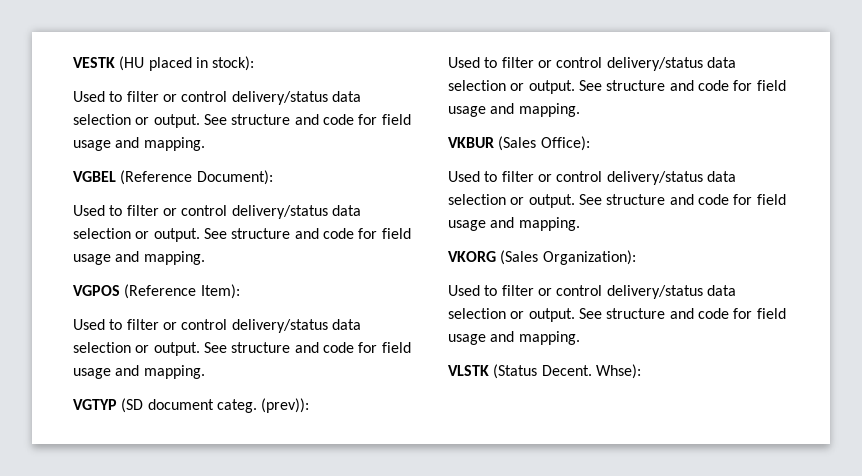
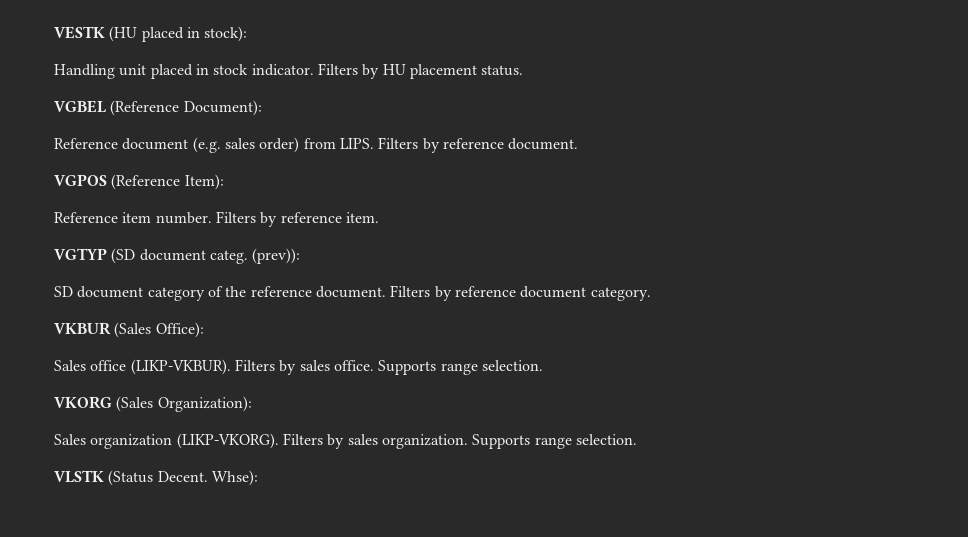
  VESTK (HU placed in stock):
- Used to filter or control delivery/status data selection or output. See structure and code for field usage and mapping.
+ Handling unit placed in stock indicator. Filters by HU placement status.
  VGBEL (Reference Document):
- Used to filter or control delivery/status data selection or output. See structure and code for field usage and mapping.
+ Reference document (e.g. sales order) from LIPS. Filters by reference document.
  VGPOS (Reference Item):
- Used to filter or control delivery/status data selection or output. See structure and code for field usage and mapping.
+ Reference item number. Filters by reference item.
  (prev)):
- Used to filter or control delivery/status data selection or output. See structure and code for field usage and mapping.
+ SD document category of the reference document. Filters by reference document category.
  VKBUR (Sales Office):
- Used to filter or control delivery/status data selection or output. See structure and code for field usage and mapping.
+ Sales office (LIKP-VKBUR). Filters by sales office. Supports range selection.
  VKORG (Sales Organization):
- Used to filter or control delivery/status data selection or output. See structure and code for field usage and mapping.
+ Sales organization (LIKP-VKORG). Filters by sales organization. Supports range selection.

